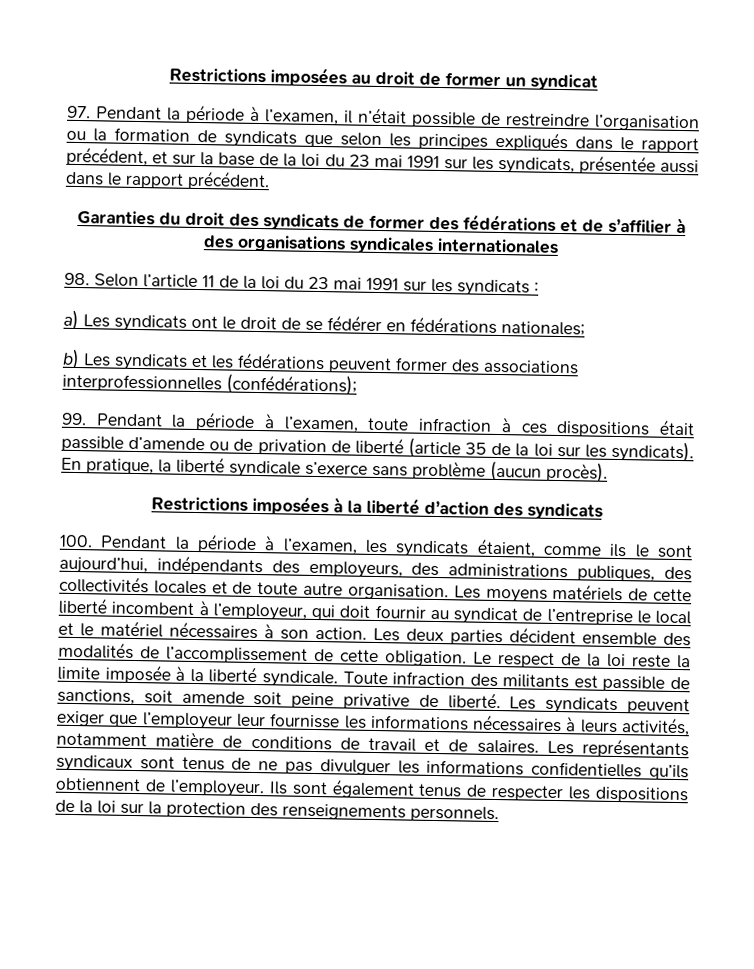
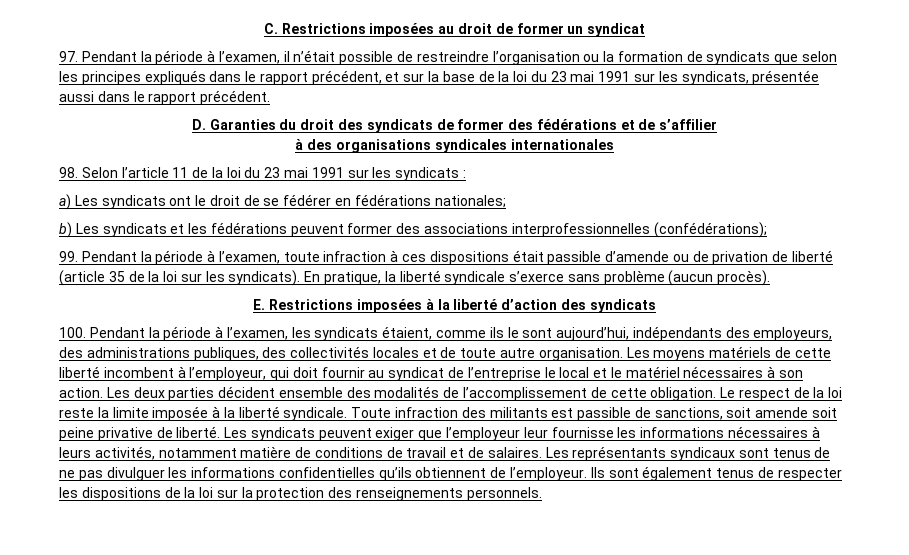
- Restrictions imposées au droit de former un syndicat
+ C. Restrictions imposées au droit de former un syndicat
- Garanties du droit des syndicats de former des fédérations et de s’affilier à des organisations syndicales internationales
+ D. Garanties du droit des syndicats de former des fédérations et de s’affilier
+ à des organisations syndicales internationales
- Restrictions imposées à la liberté d’action des syndicats
+ E. Restrictions imposées à la liberté d’action des syndicats

